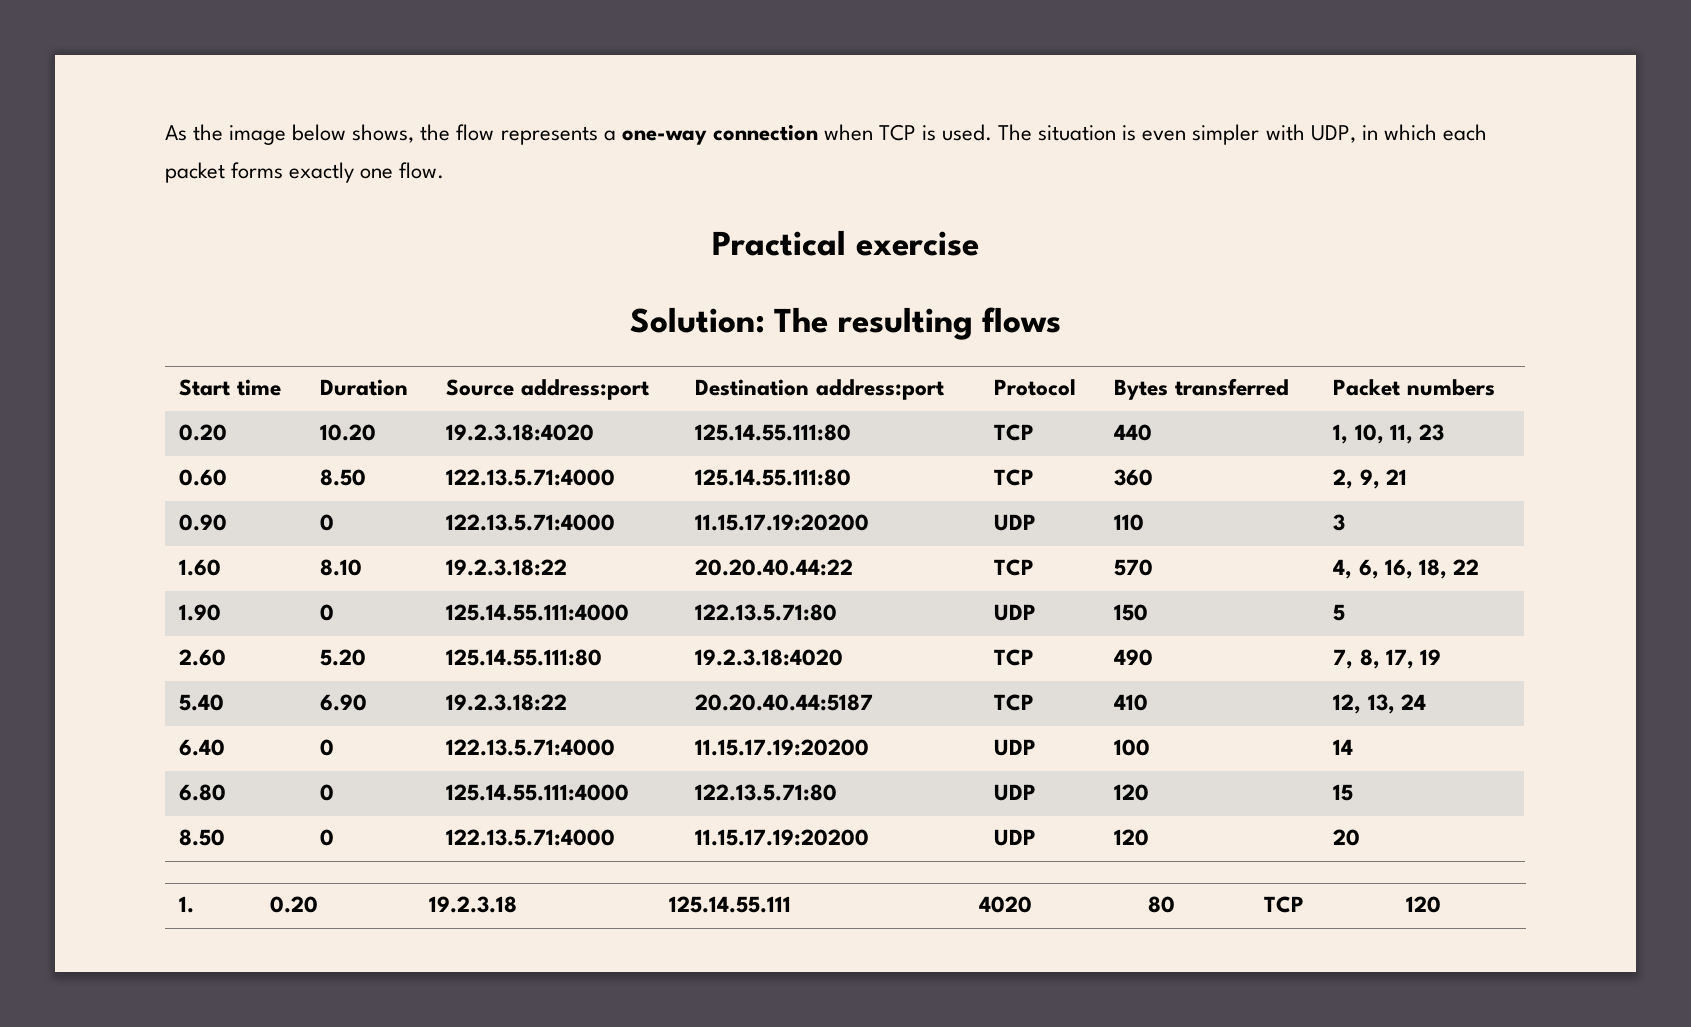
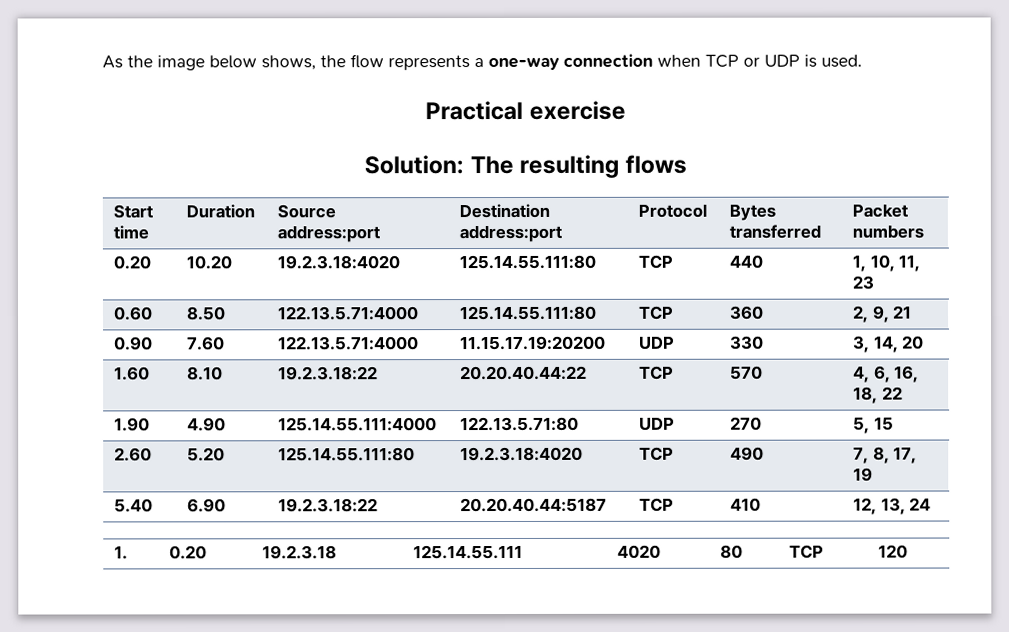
- As the image below shows, the flow represents a one-way connection when TCP is used. The situation is even simpler with UDP, in which each packet forms exactly one flow.
+ As the image below shows, the flow represents a one-way connection when TCP or UDP is used.
- 0.90 | 0 | 122.13.5.71:4000 | 11.15.17.19:20200 | UDP | 110 | 3
+ 0.90 | 7.60 | 122.13.5.71:4000 | 11.15.17.19:20200 | UDP | 330 | 3, 14, 20
- 1.90 | 0 | 125.14.55.111:4000 | 122.13.5.71:80 | UDP | 150 | 5
+ 1.90 | 4.90 | 125.14.55.111:4000 | 122.13.5.71:80 | UDP | 270 | 5, 15
- 6.40 | 0 | 122.13.5.71:4000 | 11.15.17.19:20200 | UDP | 100 | 14
- 6.80 | 0 | 125.14.55.111:4000 | 122.13.5.71:80 | UDP | 120 | 15
- 8.50 | 0 | 122.13.5.71:4000 | 11.15.17.19:20200 | UDP | 120 | 20

